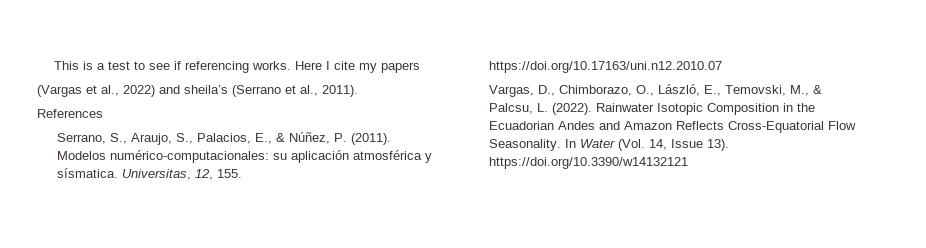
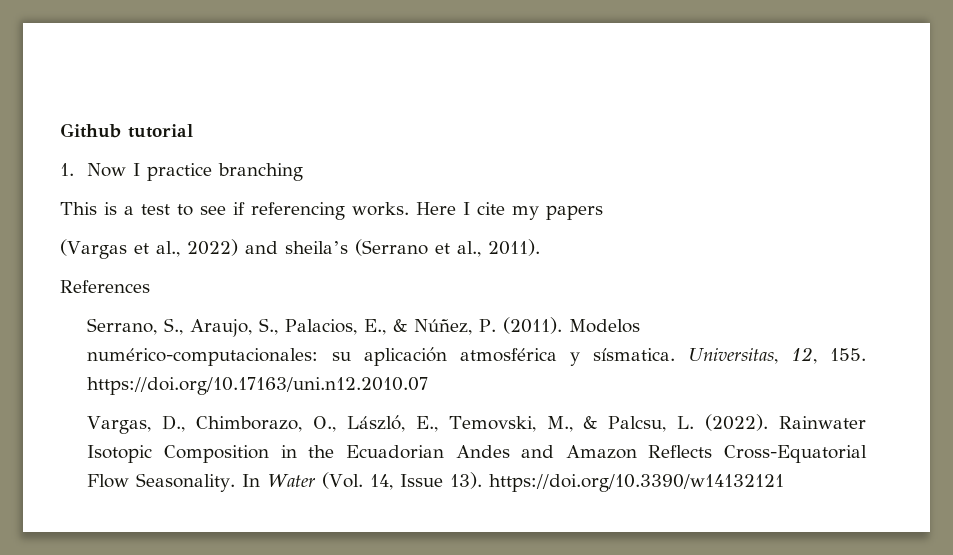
+ Github tutorial
+ 1. Now I practice branching

